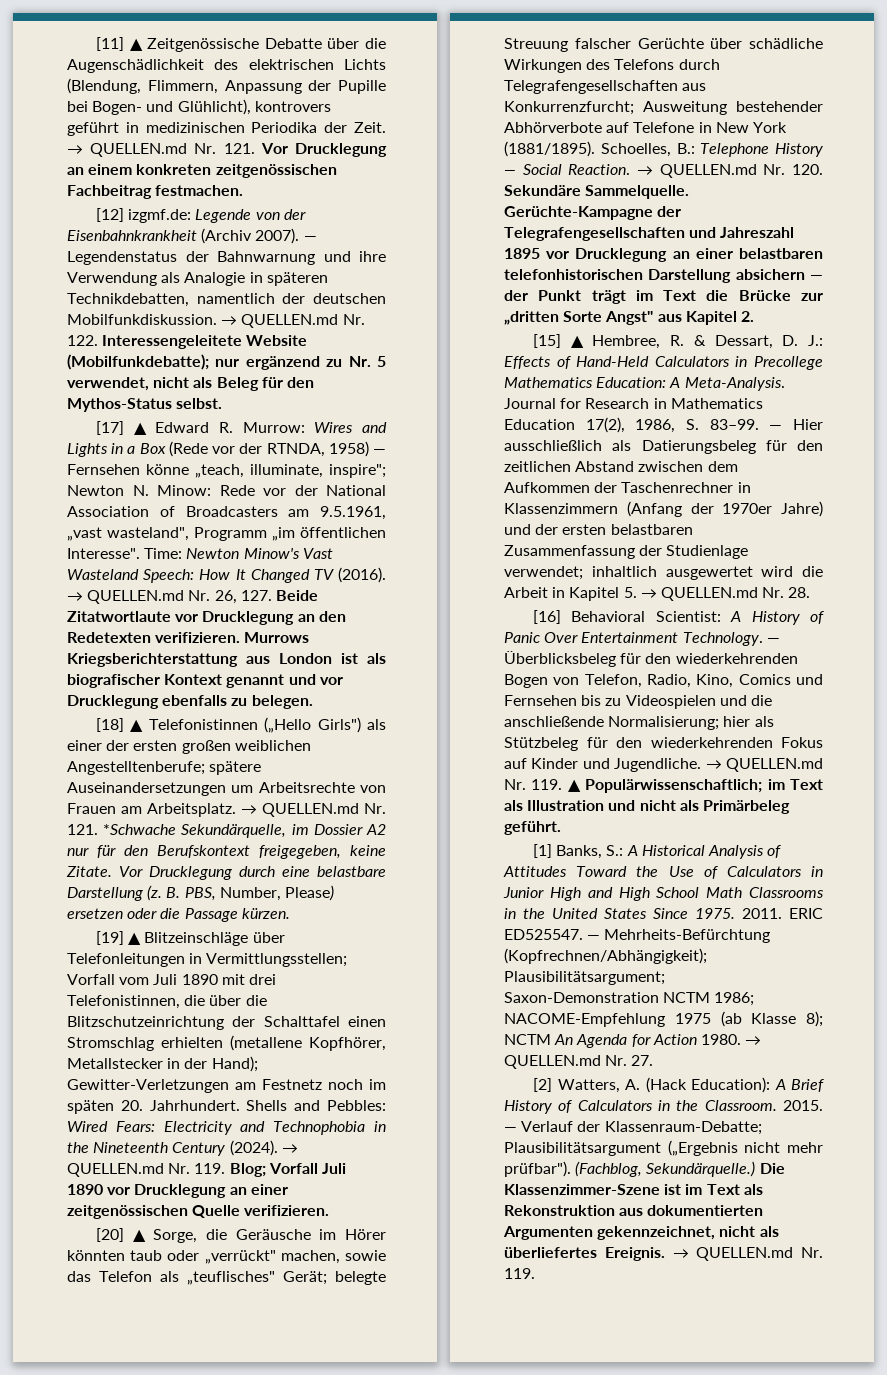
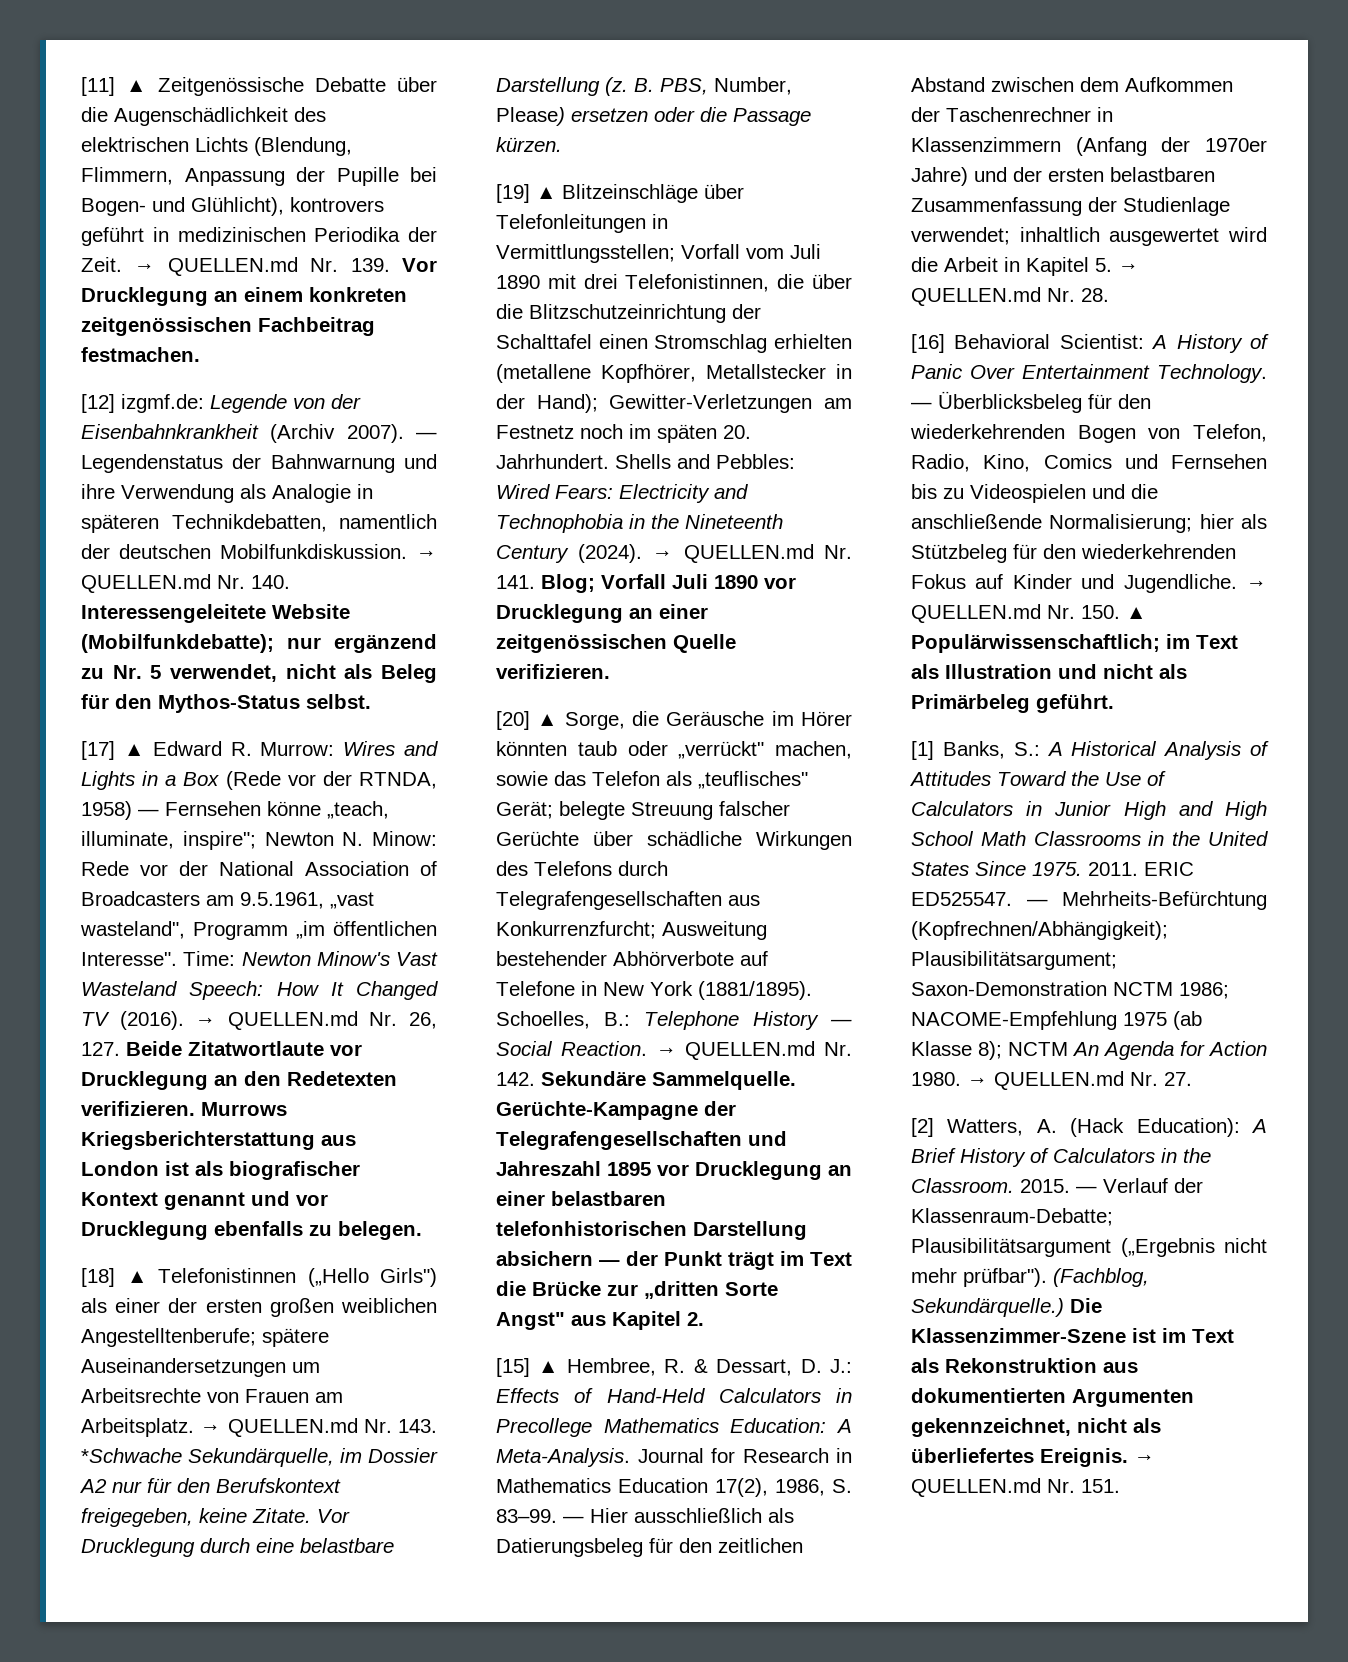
- → QUELLEN.md Nr. 121. Vor Drucklegung an einem konkreten zeitgenössischen Fachbeitrag festmachen.
+ → QUELLEN.md Nr. 139. Vor Drucklegung an einem konkreten zeitgenössischen Fachbeitrag festmachen.
- → QUELLEN.md Nr. 122. Interessengeleitete Website (Mobilfunkdebatte); nur ergänzend zu Nr. 5 verwendet, nicht als Beleg für den Mythos-Status selbst.
+ → QUELLEN.md Nr. 140. Interessengeleitete Website (Mobilfunkdebatte); nur ergänzend zu Nr. 5 verwendet, nicht als Beleg für den Mythos-Status selbst.
- → QUELLEN.md Nr. 121. *Schwache Sekundärquelle, im Dossier A2 nur für den Berufskontext freigegeben, keine Zitate.
+ → QUELLEN.md Nr. 143. *Schwache Sekundärquelle, im Dossier A2 nur für den Berufskontext freigegeben, keine Zitate.
- → QUELLEN.md Nr. 119. Blog; Vorfall Juli 1890 vor Drucklegung an einer zeitgenössischen Quelle verifizieren.
+ → QUELLEN.md Nr. 141. Blog; Vorfall Juli 1890 vor Drucklegung an einer zeitgenössischen Quelle verifizieren.
- → QUELLEN.md Nr. 120. Sekundäre Sammelquelle.
+ → QUELLEN.md Nr. 142. Sekundäre Sammelquelle.
- → QUELLEN.md Nr. 119. ▲ Populärwissenschaftlich; im Text als Illustration und nicht als Primärbeleg geführt.
+ → QUELLEN.md Nr. 150. ▲ Populärwissenschaftlich; im Text als Illustration und nicht als Primärbeleg geführt.
- Die Klassenzimmer-Szene ist im Text als Rekonstruktion aus dokumentierten Argumenten gekennzeichnet, nicht als überliefertes Ereignis. → QUELLEN.md Nr. 119.
+ Die Klassenzimmer-Szene ist im Text als Rekonstruktion aus dokumentierten Argumenten gekennzeichnet, nicht als überliefertes Ereignis. → QUELLEN.md Nr. 151.

